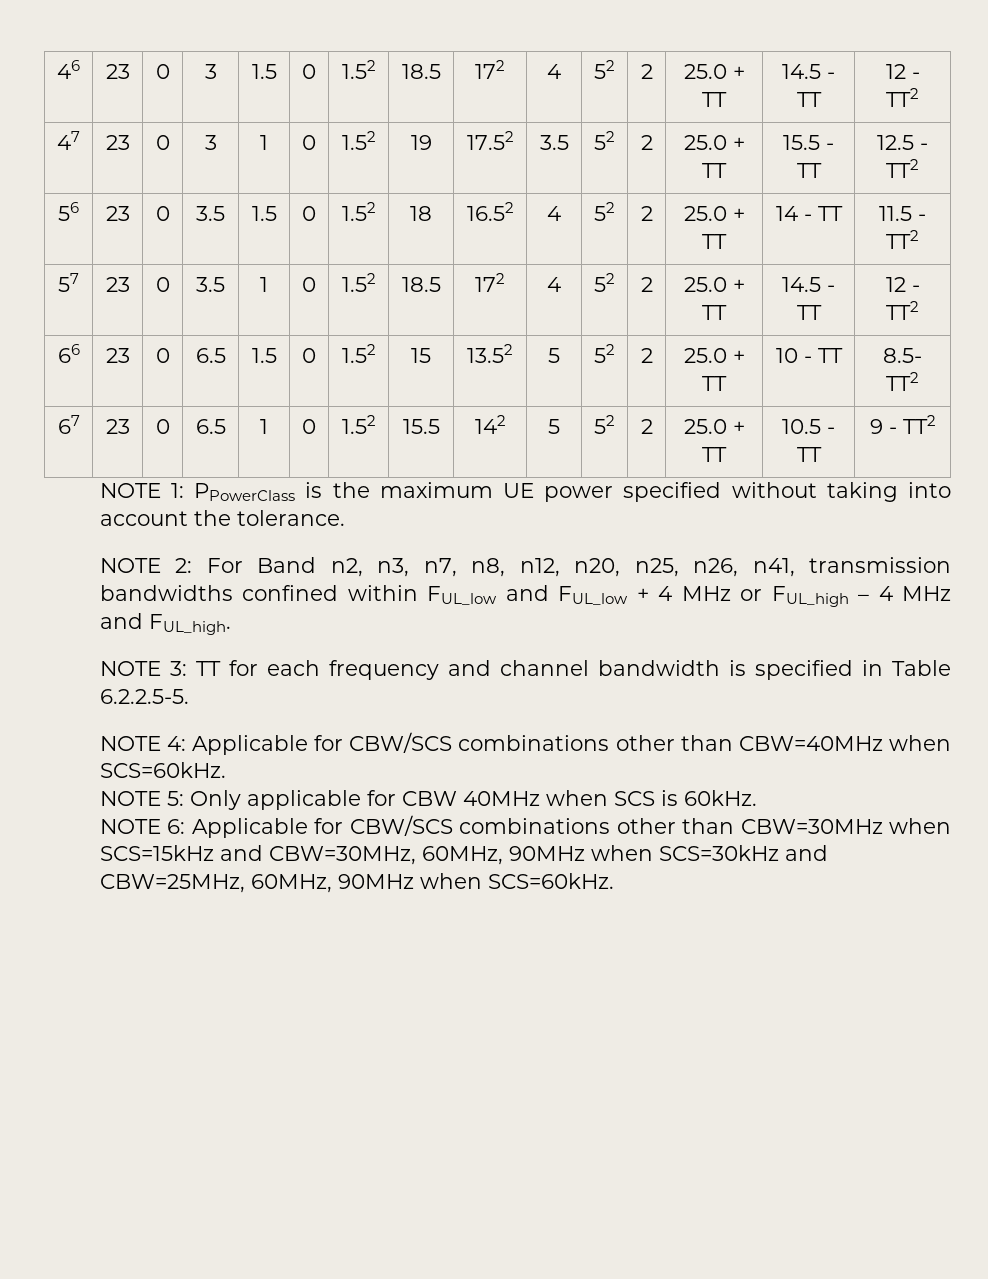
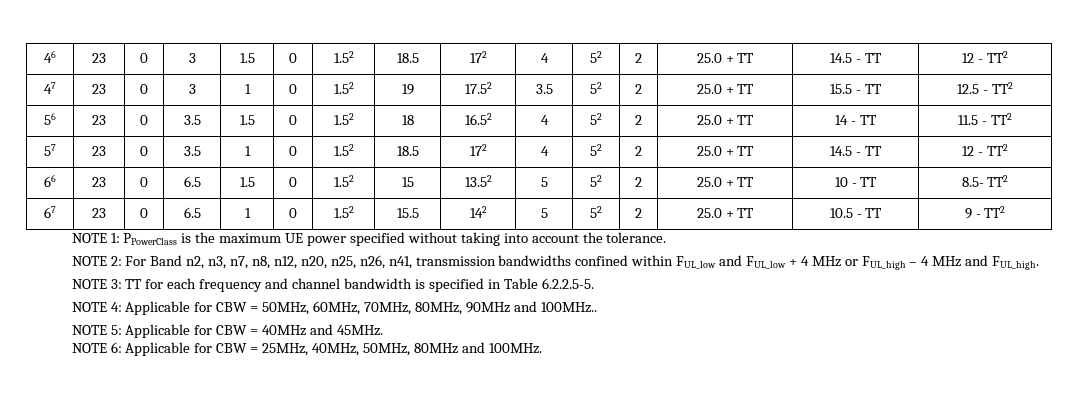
- NOTE 4: Applicable for CBW/SCS combinations other than CBW=40MHz when SCS=60kHz.
- NOTE 5: Only applicable for CBW 40MHz when SCS is 60kHz.
- NOTE 6: Applicable for CBW/SCS combinations other than CBW=30MHz when SCS=15kHz and CBW=30MHz, 60MHz, 90MHz when SCS=30kHz and CBW=25MHz, 60MHz, 90MHz when SCS=60kHz.
+ NOTE 4: Applicable for CBW = 50MHz, 60MHz, 70MHz, 80MHz, 90MHz and 100MHz..
+ NOTE 5: Applicable for CBW = 40MHz and 45MHz.
+ NOTE 6: Applicable for CBW = 25MHz, 40MHz, 50MHz, 80MHz and 100MHz.

